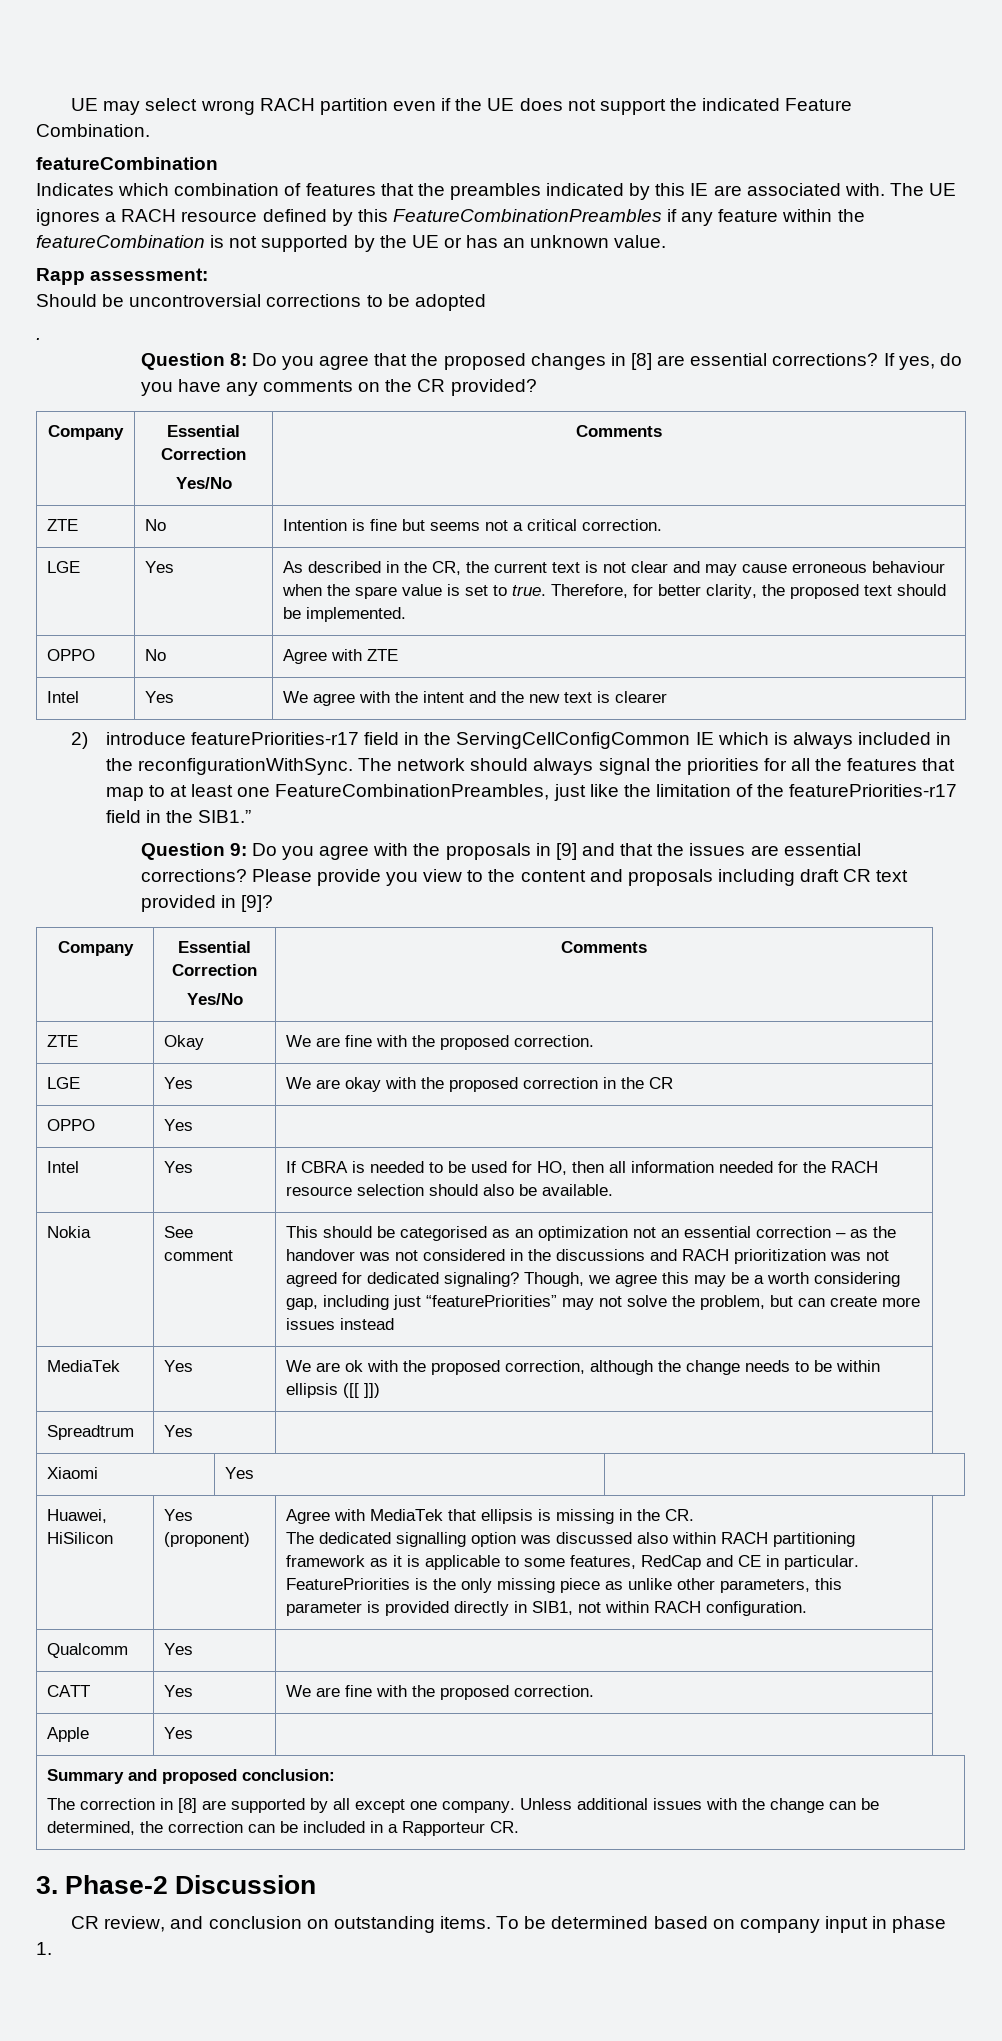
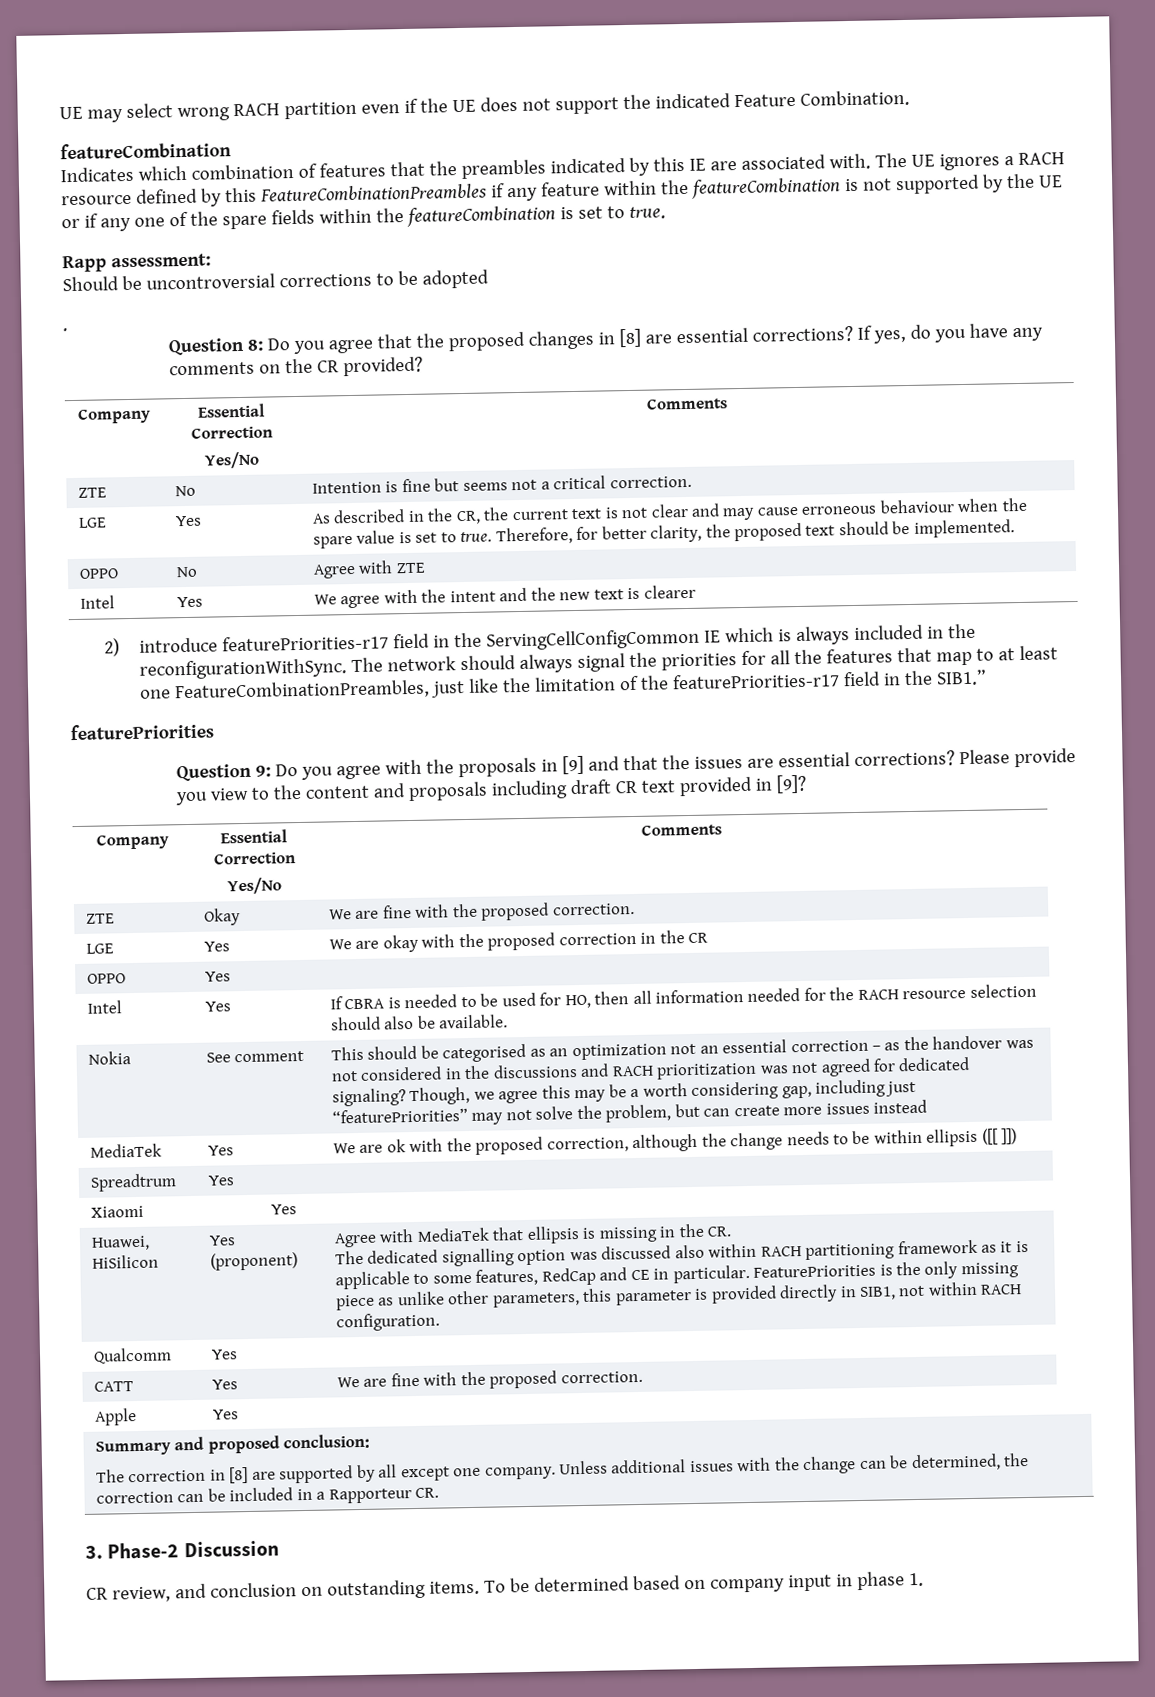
- The UE ignores a RACH resource defined by this FeatureCombinationPreambles if any feature within the featureCombination is not supported by the UE or has an unknown value.
+ The UE ignores a RACH resource defined by this FeatureCombinationPreambles if any feature within the featureCombination is not supported by the UE or if any one of the spare fields within the featureCombination is set to true.
+ featurePriorities

